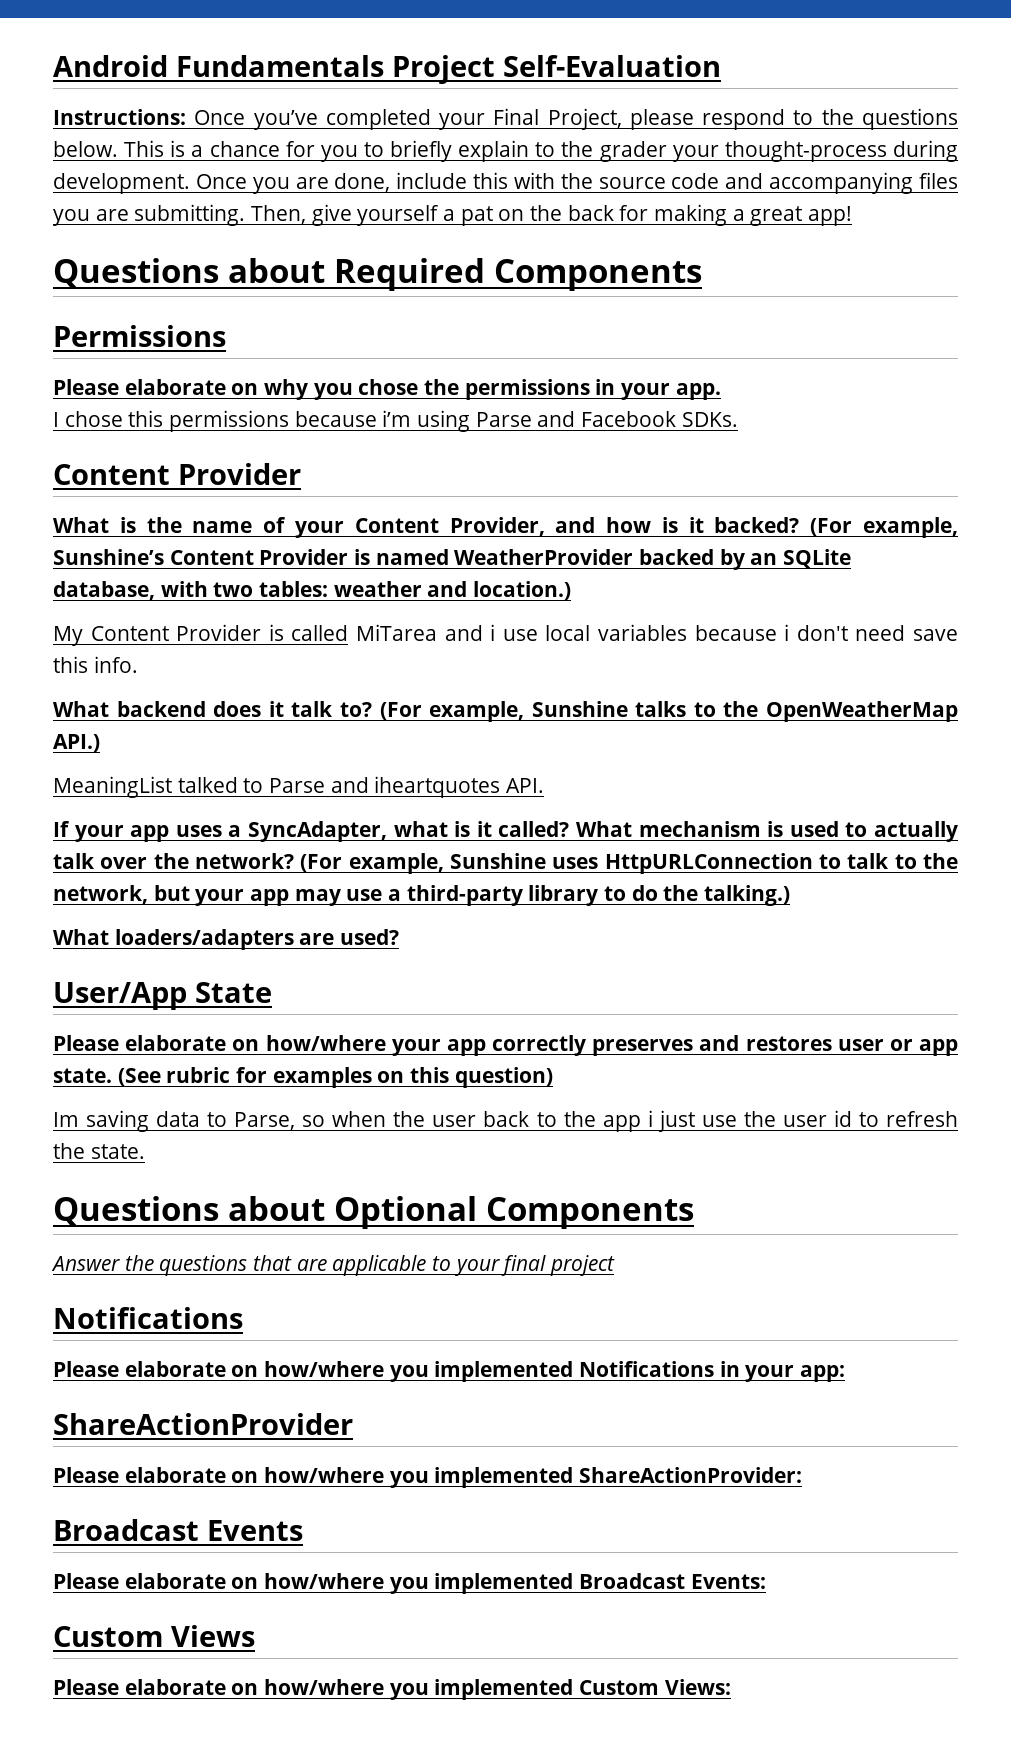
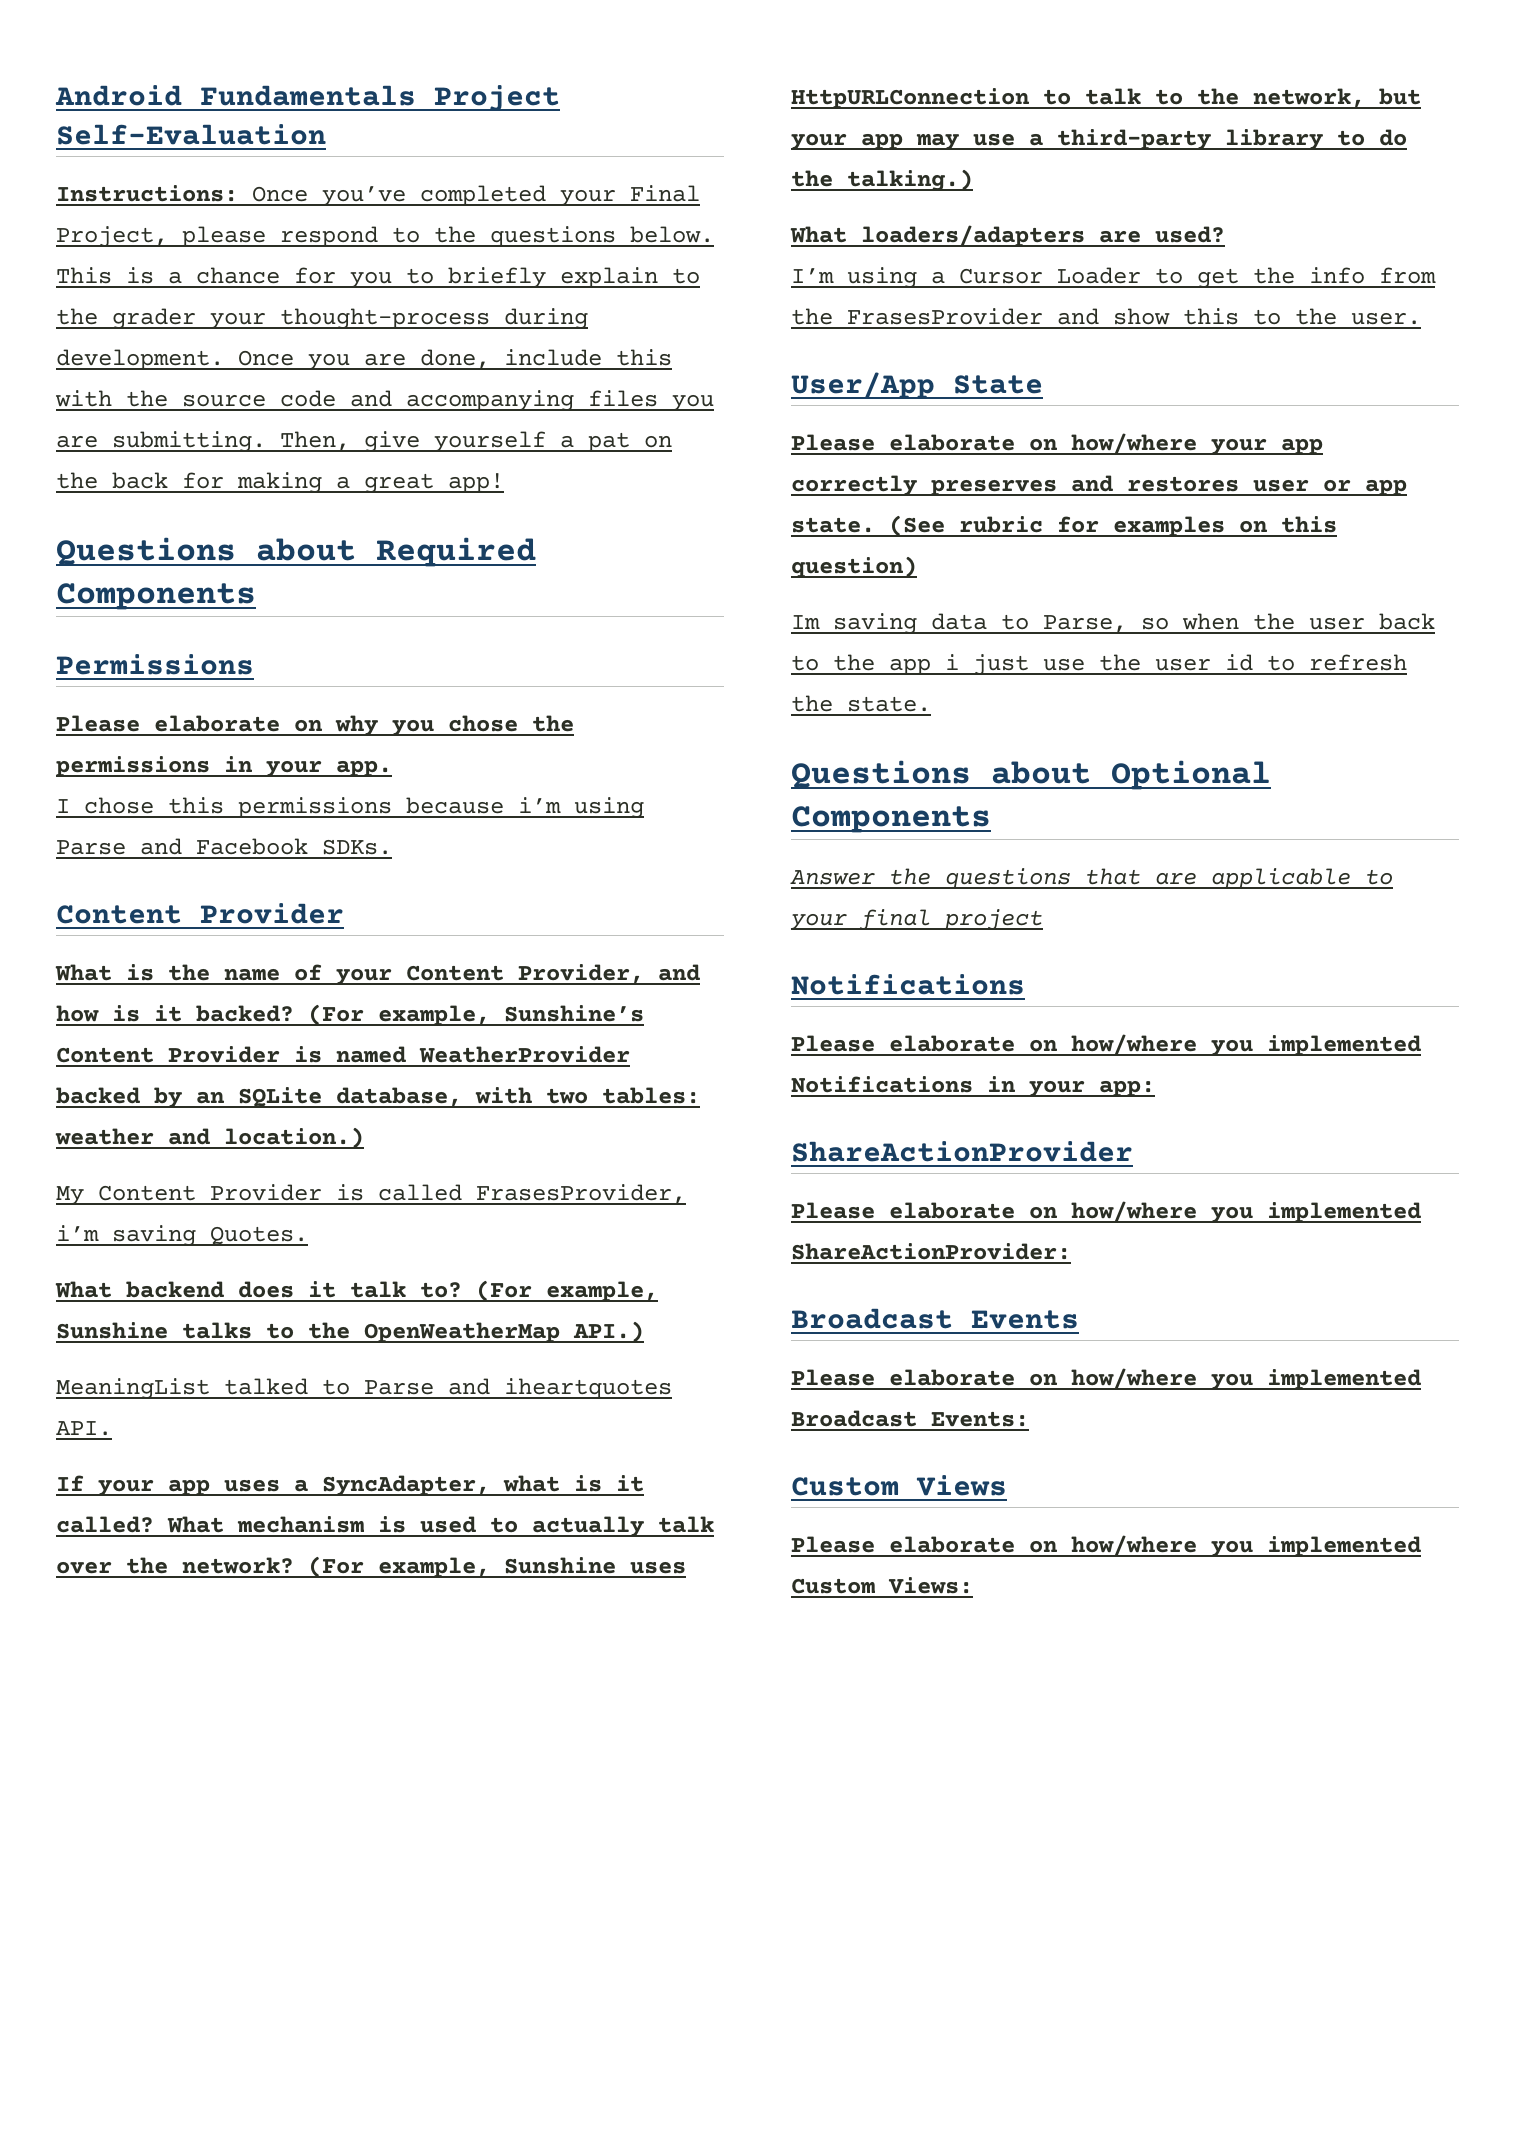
- My Content Provider is called MiTarea and i use local variables because i don't need save this info.
+ My Content Provider is called FrasesProvider, i’m saving Quotes.
+ I’m using a Cursor Loader to get the info from the FrasesProvider and show this to the user.

